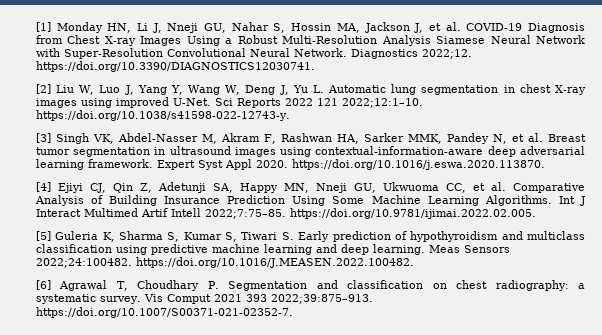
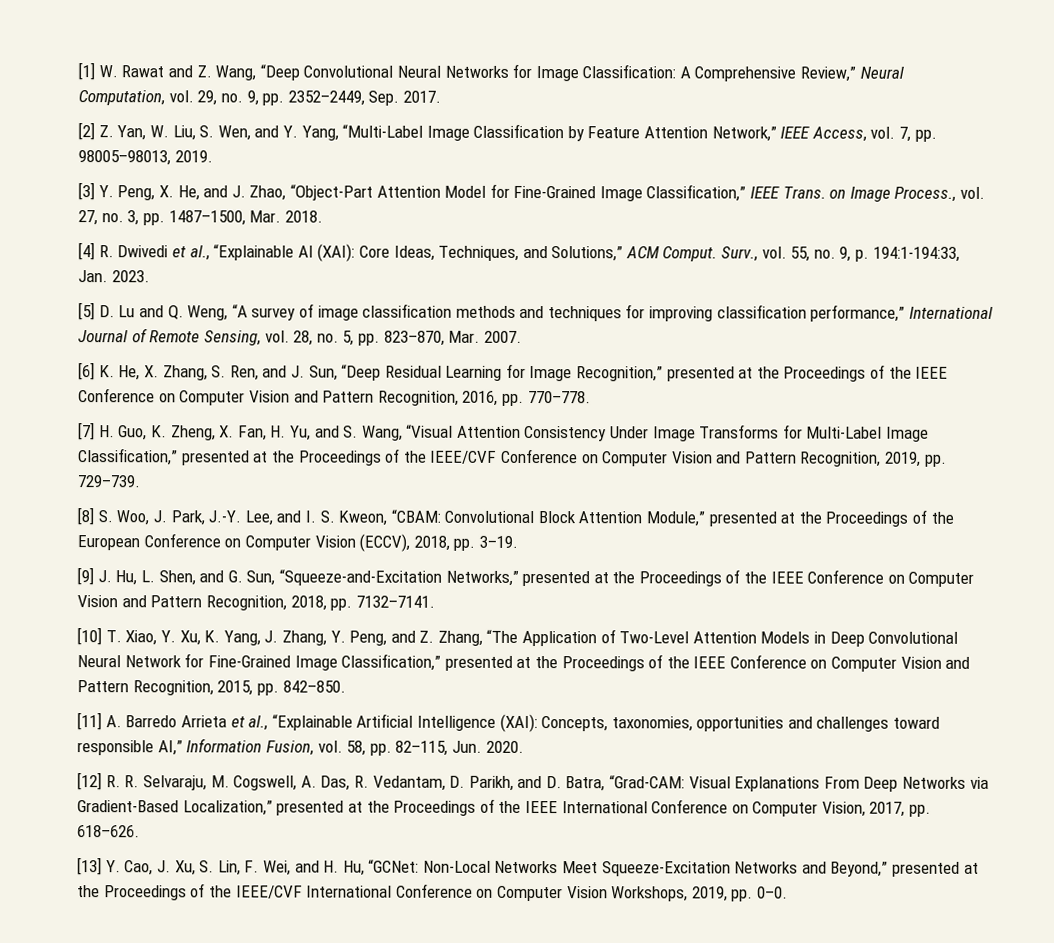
- [1] Monday HN, Li J, Nneji GU, Nahar S, Hossin MA, Jackson J, et al. COVID-19 Diagnosis from Chest X-ray Images Using a Robust Multi-Resolution Analysis Siamese Neural Network with Super-Resolution Convolutional Neural Network. Diagnostics 2022;12. https://doi.org/10.3390/DIAGNOSTICS12030741.
- [2] Liu W, Luo J, Yang Y, Wang W, Deng J, Yu L. Automatic lung segmentation in chest X-ray images using improved U-Net. Sci Reports 2022 121 2022;12:1–10. https://doi.org/10.1038/s41598-022-12743-y.
- [3] Singh VK, Abdel-Nasser M, Akram F, Rashwan HA, Sarker MMK, Pandey N, et al. Breast tumor segmentation in ultrasound images using contextual-information-aware deep adversarial learning framework. Expert Syst Appl 2020. https://doi.org/10.1016/j.eswa.2020.113870.
- [4] Ejiyi CJ, Qin Z, Adetunji SA, Happy MN, Nneji GU, Ukwuoma CC, et al. Comparative Analysis of Building Insurance Prediction Using Some Machine Learning Algorithms. Int J Interact Multimed Artif Intell 2022;7:75–85. https://doi.org/10.9781/ijimai.2022.02.005.
- [5] Guleria K, Sharma S, Kumar S, Tiwari S. Early prediction of hypothyroidism and multiclass classification using predictive machine learning and deep learning. Meas Sensors 2022;24:100482. https://doi.org/10.1016/J.MEASEN.2022.100482.
- [6] Agrawal T, Choudhary P. Segmentation and classification on chest radiography: a systematic survey. Vis Comput 2021 393 2022;39:875–913. https://doi.org/10.1007/S00371-021-02352-7.
+ [1] W. Rawat and Z. Wang, “Deep Convolutional Neural Networks for Image Classification: A Comprehensive Review,” Neural Computation, vol. 29, no. 9, pp. 2352–2449, Sep. 2017.
+ [2] Z. Yan, W. Liu, S. Wen, and Y. Yang, “Multi-Label Image Classification by Feature Attention Network,” IEEE Access, vol. 7, pp. 98005–98013, 2019.
+ [3] Y. Peng, X. He, and J. Zhao, “Object-Part Attention Model for Fine-Grained Image Classification,” IEEE Trans. on Image Process., vol. 27, no. 3, pp. 1487–1500, Mar. 2018.
+ [4] R. Dwivedi et al., “Explainable AI (XAI): Core Ideas, Techniques, and Solutions,” ACM Comput. Surv., vol. 55, no. 9, p. 194:1-194:33, Jan. 2023.
+ [5] D. Lu and Q. Weng, “A survey of image classification methods and techniques for improving classification performance,” International Journal of Remote Sensing, vol. 28, no. 5, pp. 823–870, Mar. 2007.
+ [6] K. He, X. Zhang, S. Ren, and J. Sun, “Deep Residual Learning for Image Recognition,” presented at the Proceedings of the IEEE Conference on Computer Vision and Pattern Recognition, 2016, pp. 770–778.
+ [7] H. Guo, K. Zheng, X. Fan, H. Yu, and S. Wang, “Visual Attention Consistency Under Image Transforms for Multi-Label Image Classification,” presented at the Proceedings of the IEEE/CVF Conference on Computer Vision and Pattern Recognition, 2019, pp. 729–739.
+ [8] S. Woo, J. Park, J.-Y. Lee, and I. S. Kweon, “CBAM: Convolutional Block Attention Module,” presented at the Proceedings of the European Conference on Computer Vision (ECCV), 2018, pp. 3–19.
+ [9] J. Hu, L. Shen, and G. Sun, “Squeeze-and-Excitation Networks,” presented at the Proceedings of the IEEE Conference on Computer Vision and Pattern Recognition, 2018, pp. 7132–7141.
+ [10] T. Xiao, Y. Xu, K. Yang, J. Zhang, Y. Peng, and Z. Zhang, “The Application of Two-Level Attention Models in Deep Convolutional Neural Network for Fine-Grained Image Classification,” presented at the Proceedings of the IEEE Conference on Computer Vision and Pattern Recognition, 2015, pp. 842–850.
+ [11] A. Barredo Arrieta et al., “Explainable Artificial Intelligence (XAI): Concepts, taxonomies, opportunities and challenges toward responsible AI,” Information Fusion, vol. 58, pp. 82–115, Jun. 2020.
+ [12] R. R. Selvaraju, M. Cogswell, A. Das, R. Vedantam, D. Parikh, and D. Batra, “Grad-CAM: Visual Explanations From Deep Networks via Gradient-Based Localization,” presented at the Proceedings of the IEEE International Conference on Computer Vision, 2017, pp. 618–626.
+ [13] Y. Cao, J. Xu, S. Lin, F. Wei, and H. Hu, “GCNet: Non-Local Networks Meet Squeeze-Excitation Networks and Beyond,” presented at the Proceedings of the IEEE/CVF International Conference on Computer Vision Workshops, 2019, pp. 0–0.

